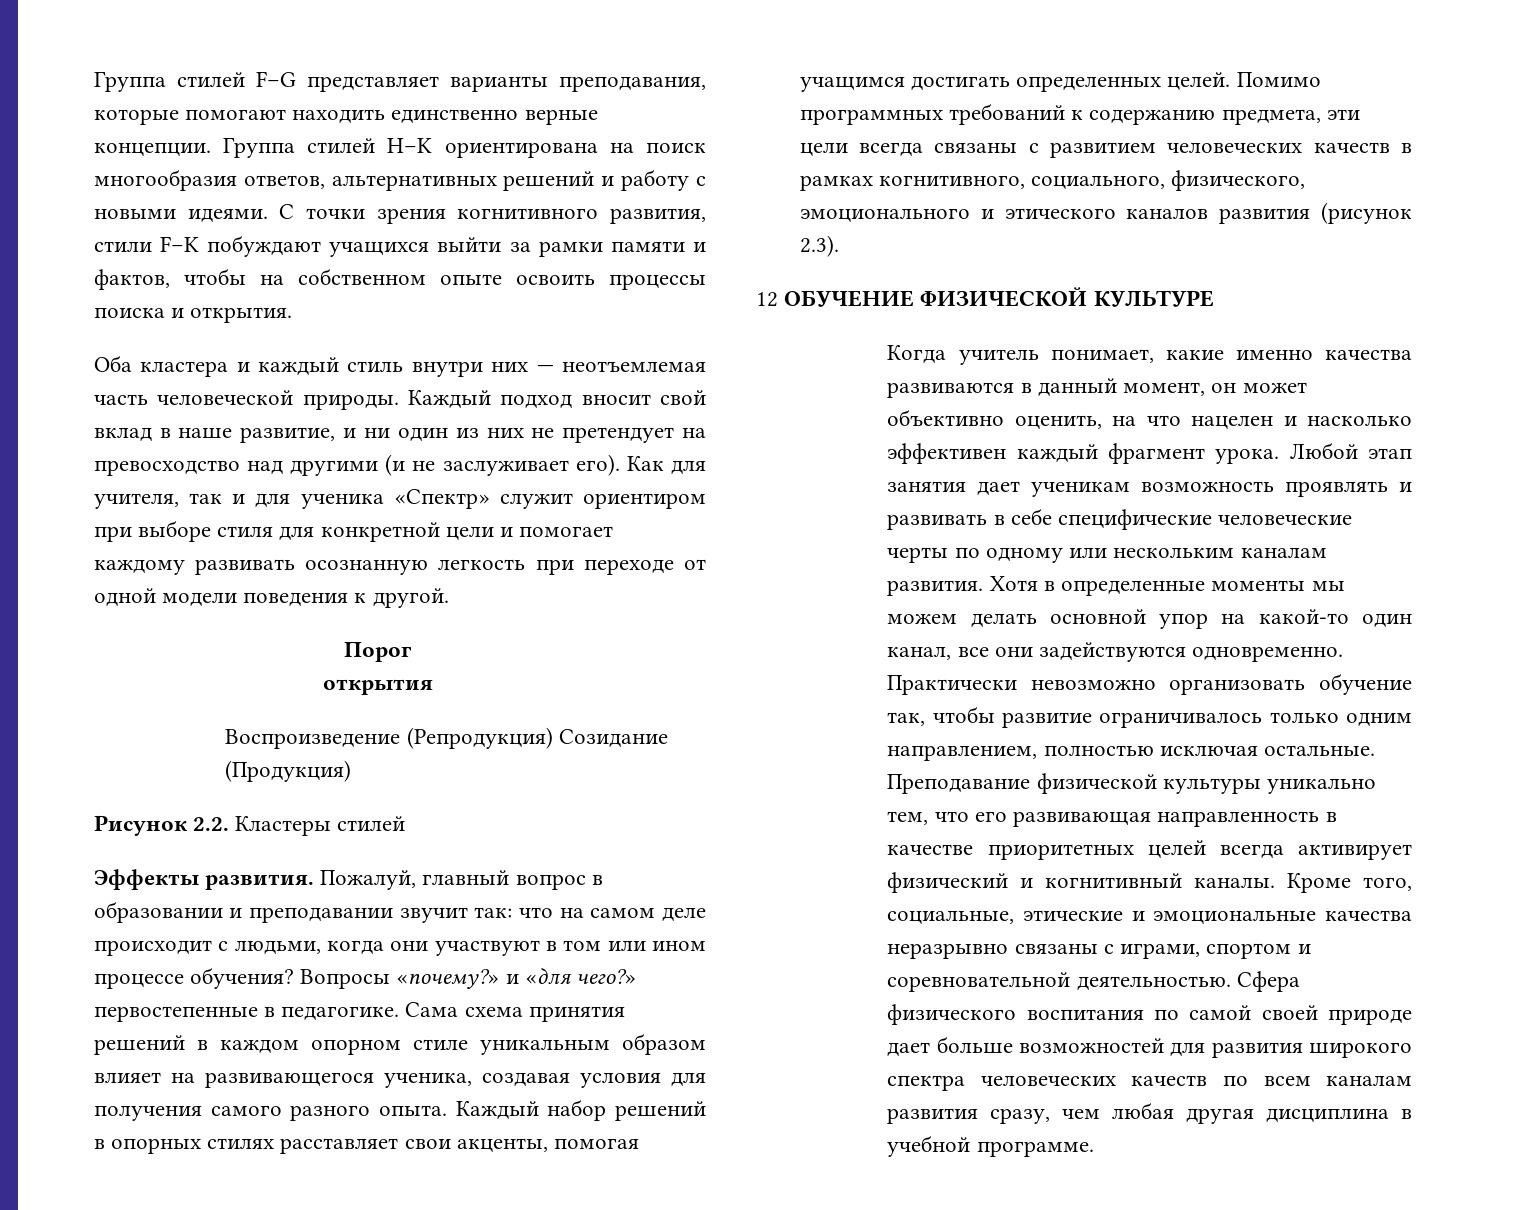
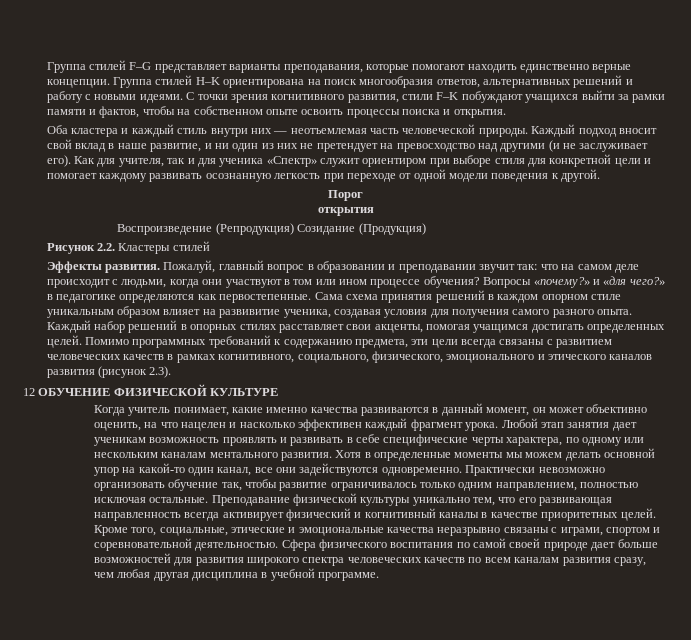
- Вопросы «почему?» и «для чего?» первостепенные в педагогике.
+ Вопросы «почему?» и «для чего?» в педагогике определяются как первостепенные.
- Сама схема принятия решений в каждом опорном стиле уникальным образом влияет на развивающегося ученика, создавая условия для получения самого разного опыта.
+ Сама схема принятия решений в каждом опорном стиле уникальным образом влияет на развивитие ученика, создавая условия для получения самого разного опыта.
- Любой этап занятия дает ученикам возможность проявлять и развивать в себе специфические человеческие черты по одному или нескольким каналам развития.
+ Любой этап занятия дает ученикам возможность проявлять и развивать в себе специфические черты характера, по одному или нескольким каналам ментального развития.
- Преподавание физической культуры уникально тем, что его развивающая направленность в качестве приоритетных целей всегда активирует физический и когнитивный каналы.
+ Преподавание физической культуры уникально тем, что его развивающая направленность всегда активирует физический и когнитивный каналы в качестве приоритетных целей.

